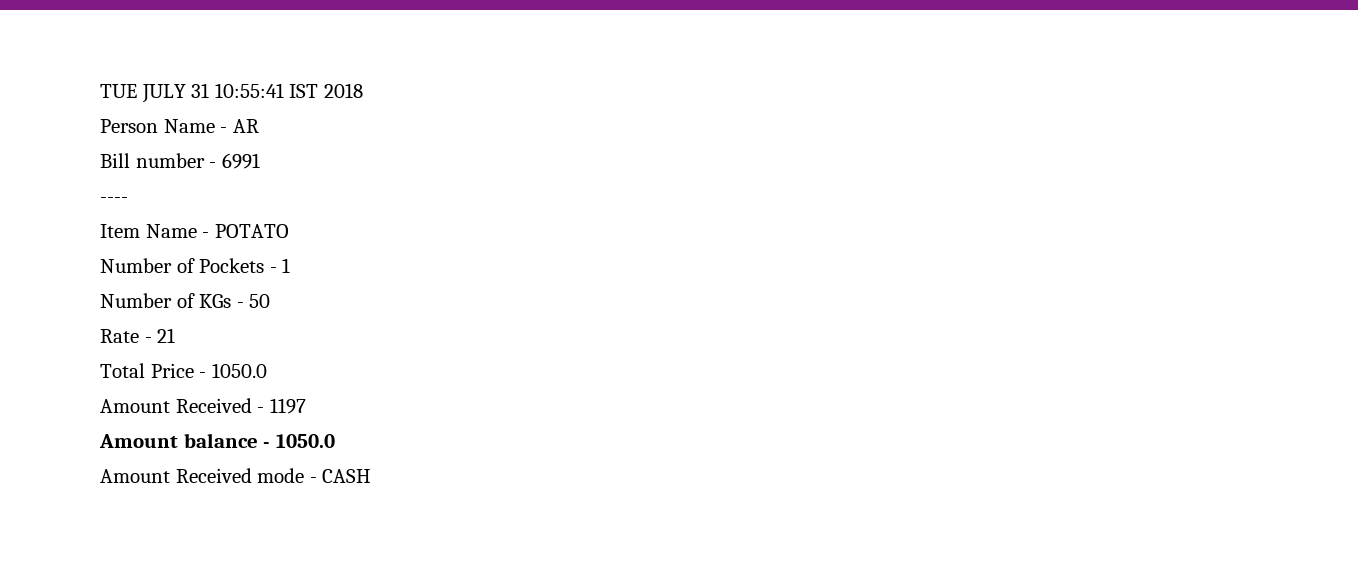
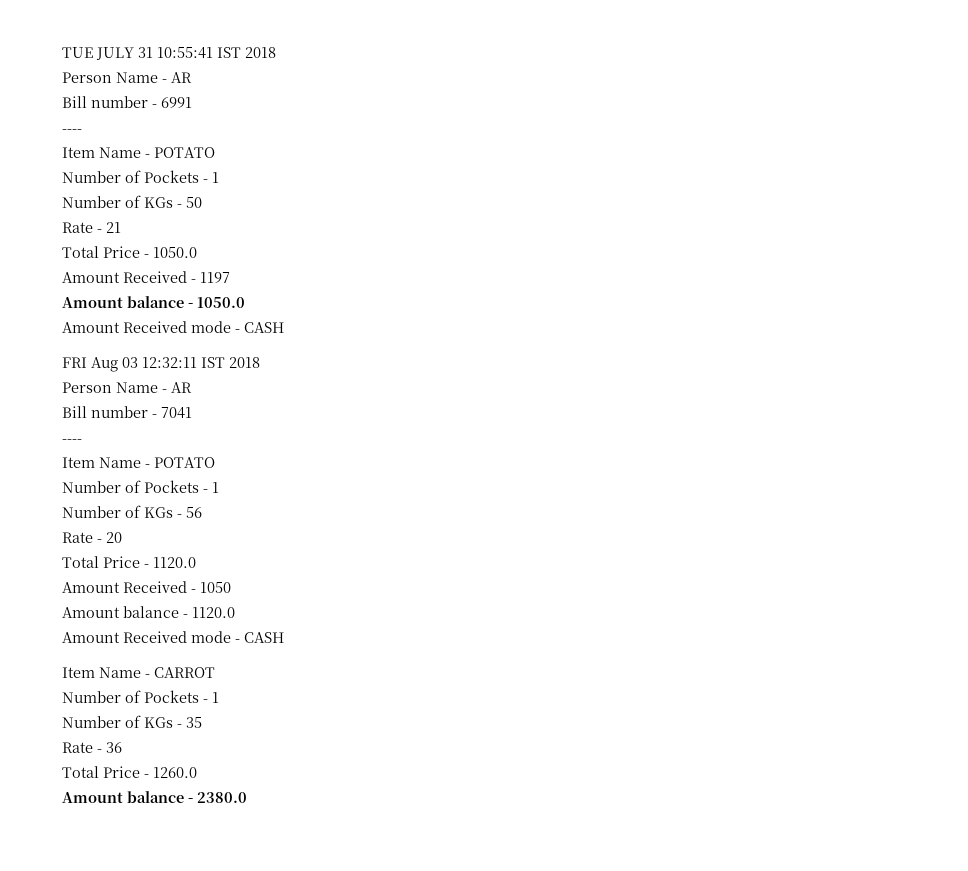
+ FRI Aug 03 12:32:11 IST 2018
+ Person Name - AR
+ Bill number - 7041
+ ----
+ Item Name - POTATO
+ Number of Pockets - 1
+ Number of KGs - 56
+ Rate - 20
+ Total Price - 1120.0
+ Amount Received - 1050
+ Amount balance - 1120.0
+ Amount Received mode - CASH
+ Item Name - CARROT
+ Number of Pockets - 1
+ Number of KGs - 35
+ Rate - 36
+ Total Price - 1260.0
+ Amount balance - 2380.0

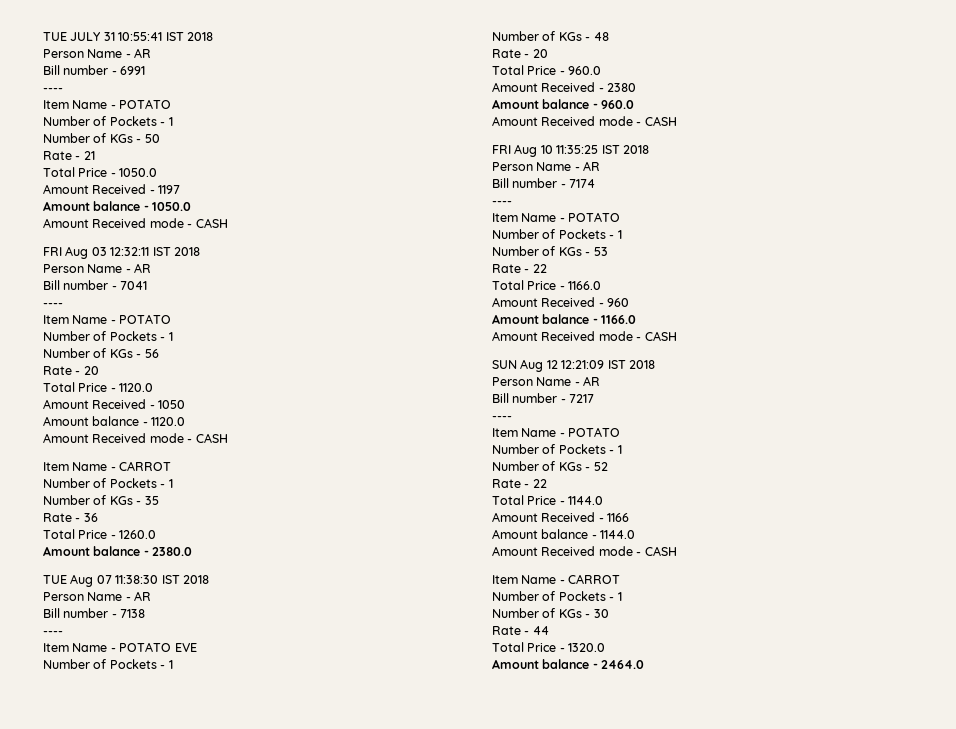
+ TUE Aug 07 11:38:30 IST 2018
+ Person Name - AR
+ Bill number - 7138
+ ----
+ Item Name - POTATO EVE
+ Number of Pockets - 1
+ Number of KGs - 48
+ Rate - 20
+ Total Price - 960.0
+ Amount Received - 2380
+ Amount balance - 960.0
+ Amount Received mode - CASH
+ FRI Aug 10 11:35:25 IST 2018
+ Person Name - AR
+ Bill number - 7174
+ ----
+ Item Name - POTATO
+ Number of Pockets - 1
+ Number of KGs - 53
+ Rate - 22
+ Total Price - 1166.0
+ Amount Received - 960
+ Amount balance - 1166.0
+ Amount Received mode - CASH
+ SUN Aug 12 12:21:09 IST 2018
+ Person Name - AR
+ Bill number - 7217
+ ----
+ Item Name - POTATO
+ Number of Pockets - 1
+ Number of KGs - 52
+ Rate - 22
+ Total Price - 1144.0
+ Amount Received - 1166
+ Amount balance - 1144.0
+ Amount Received mode - CASH
+ Item Name - CARROT
+ Number of Pockets - 1
+ Number of KGs - 30
+ Rate - 44
+ Total Price - 1320.0
+ Amount balance - 2464.0

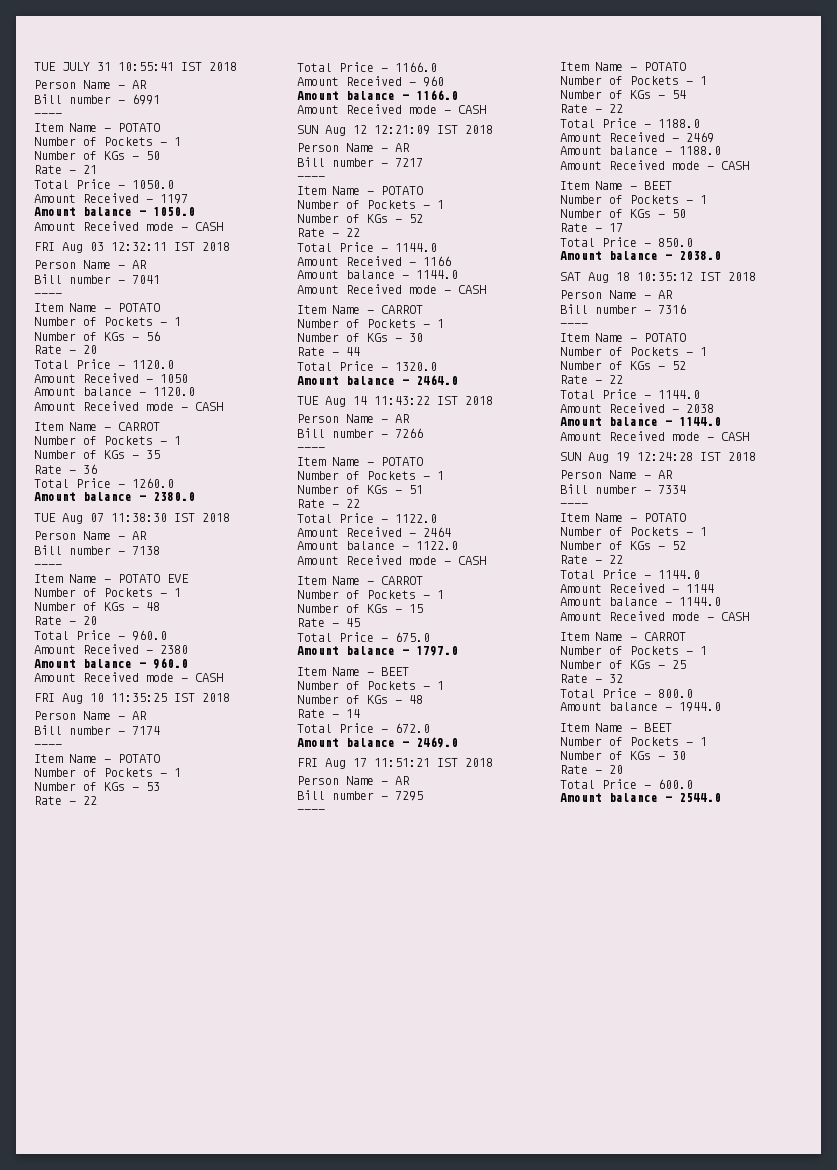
+ TUE Aug 14 11:43:22 IST 2018
+ Person Name - AR
+ Bill number - 7266
+ ----
+ Item Name - POTATO
+ Number of Pockets - 1
+ Number of KGs - 51
+ Rate - 22
+ Total Price - 1122.0
+ Amount Received - 2464
+ Amount balance - 1122.0
+ Amount Received mode - CASH
+ Item Name - CARROT
+ Number of Pockets - 1
+ Number of KGs - 15
+ Rate - 45
+ Total Price - 675.0
+ Amount balance - 1797.0
+ Item Name - BEET
+ Number of Pockets - 1
+ Number of KGs - 48
+ Rate - 14
+ Total Price - 672.0
+ Amount balance - 2469.0
+ FRI Aug 17 11:51:21 IST 2018
+ Person Name - AR
+ Bill number - 7295
+ ----
+ Item Name - POTATO
+ Number of Pockets - 1
+ Number of KGs - 54
+ Rate - 22
+ Total Price - 1188.0
+ Amount Received - 2469
+ Amount balance - 1188.0
+ Amount Received mode - CASH
+ Item Name - BEET
+ Number of Pockets - 1
+ Number of KGs - 50
+ Rate - 17
+ Total Price - 850.0
+ Amount balance - 2038.0
+ SAT Aug 18 10:35:12 IST 2018
+ Person Name - AR
+ Bill number - 7316
+ ----
+ Item Name - POTATO
+ Number of Pockets - 1
+ Number of KGs - 52
+ Rate - 22
+ Total Price - 1144.0
+ Amount Received - 2038
+ Amount balance - 1144.0
+ Amount Received mode - CASH
+ SUN Aug 19 12:24:28 IST 2018
+ Person Name - AR
+ Bill number - 7334
+ ----
+ Item Name - POTATO
+ Number of Pockets - 1
+ Number of KGs - 52
+ Rate - 22
+ Total Price - 1144.0
+ Amount Received - 1144
+ Amount balance - 1144.0
+ Amount Received mode - CASH
+ Item Name - CARROT
+ Number of Pockets - 1
+ Number of KGs - 25
+ Rate - 32
+ Total Price - 800.0
+ Amount balance - 1944.0
+ Item Name - BEET
+ Number of Pockets - 1
+ Number of KGs - 30
+ Rate - 20
+ Total Price - 600.0
+ Amount balance - 2544.0

